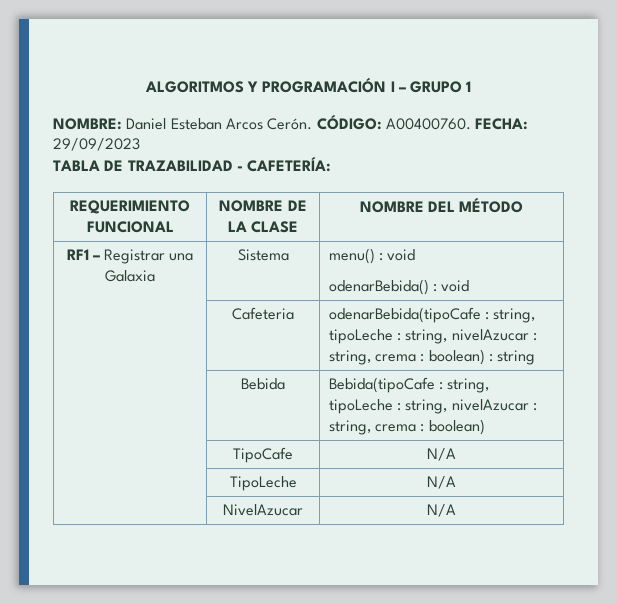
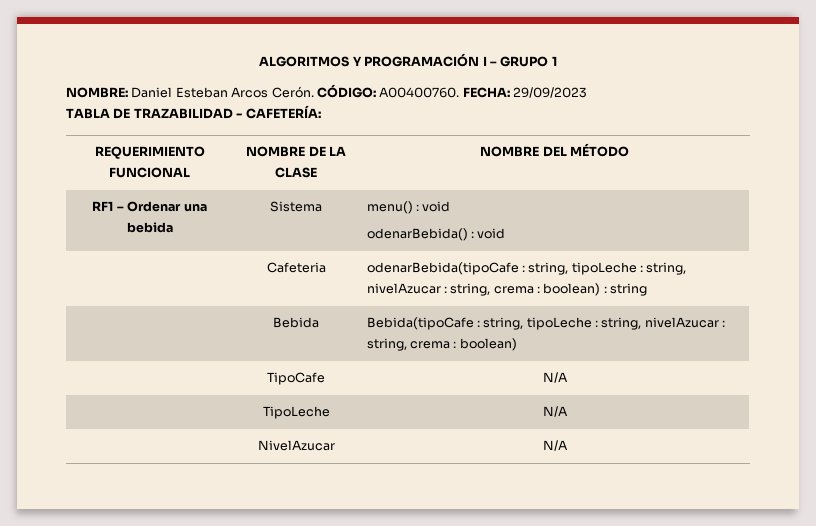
- RF1 – Registrar una Galaxia | Sistema | menu() : void
+ RF1 – Ordenar una bebida | Sistema | menu() : void

